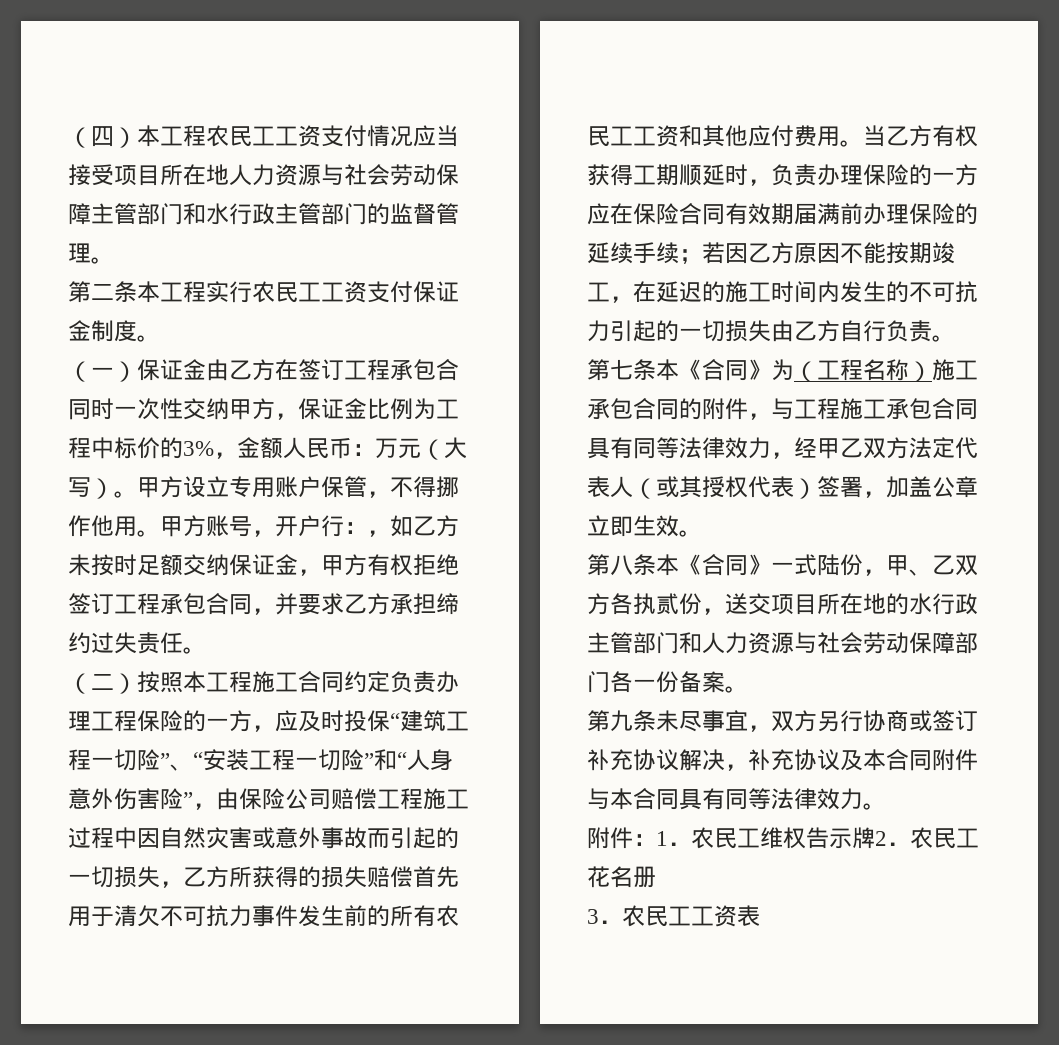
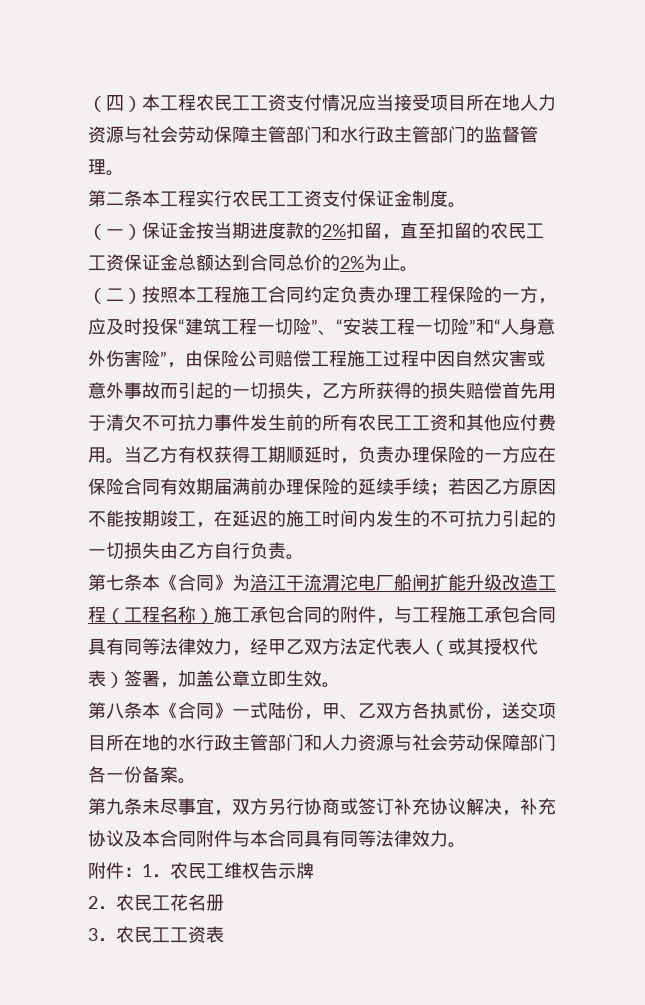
- （一）保证金由乙方在签订工程承包合同时一次性交纳甲方，保证金比例为工程中标价的3%，金额人民币：万元（大写）。甲方设立专用账户保管，不得挪作他用。甲方账号，开户行：，如乙方未按时足额交纳保证金，甲方有权拒绝签订工程承包合同，并要求乙方承担缔约过失责任。
+ （一）保证金按当期进度款的2%扣留，直至扣留的农民工工资保证金总额达到合同总价的2%为止。
- 第七条本《合同》为（工程名称）施工承包合同的附件，与工程施工承包合同具有同等法律效力，经甲乙双方法定代表人（或其授权代表）签署，加盖公章立即生效。
+ 第七条本《合同》为涪江干流渭沱电厂船闸扩能升级改造工程（工程名称）施工承包合同的附件，与工程施工承包合同具有同等法律效力，经甲乙双方法定代表人（或其授权代表）签署，加盖公章立即生效。
- 附件：1．农民工维权告示牌2．农民工花名册
+ 附件：1．农民工维权告示牌
+ 2．农民工花名册

